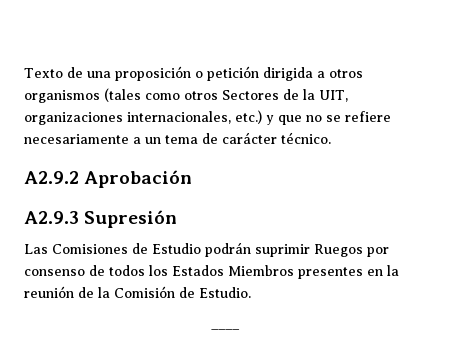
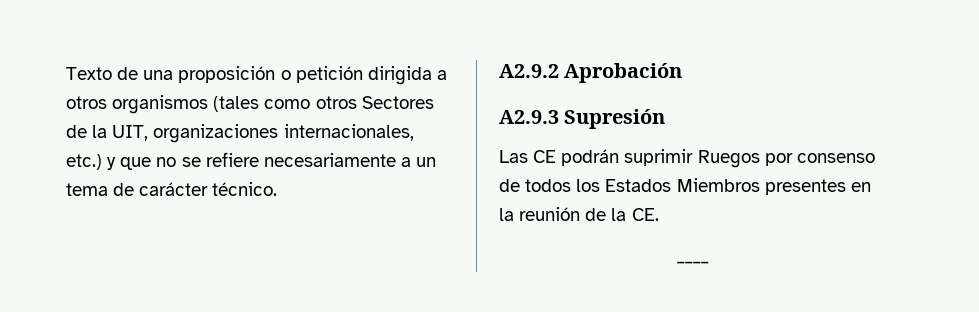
- Las Comisiones de Estudio podrán suprimir Ruegos por consenso de todos los Estados Miembros presentes en la reunión de la Comisión de Estudio.
+ Las CE podrán suprimir Ruegos por consenso de todos los Estados Miembros presentes en la reunión de la CE.

